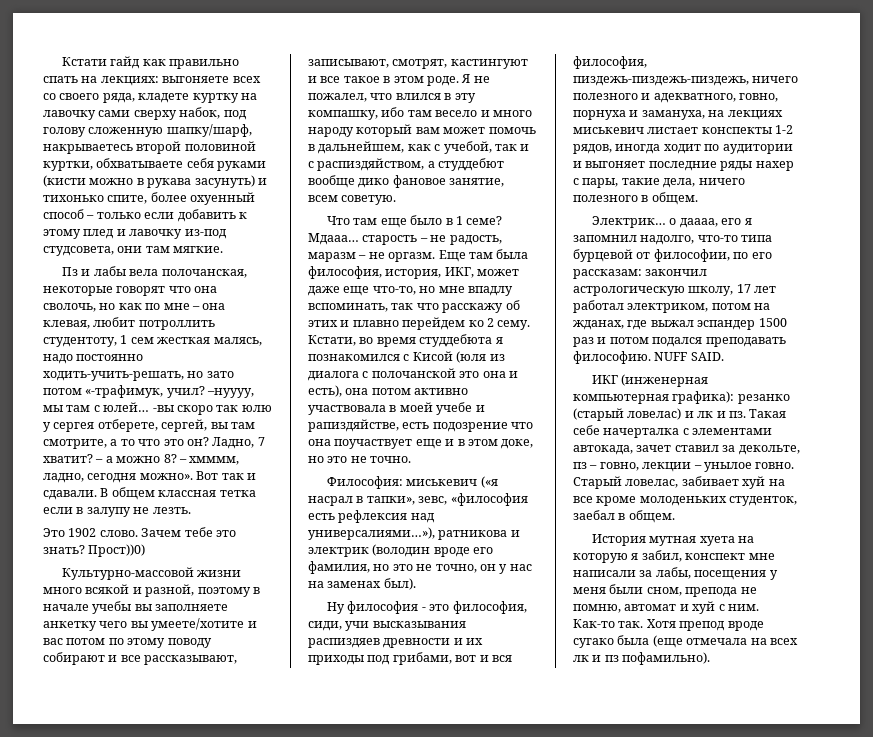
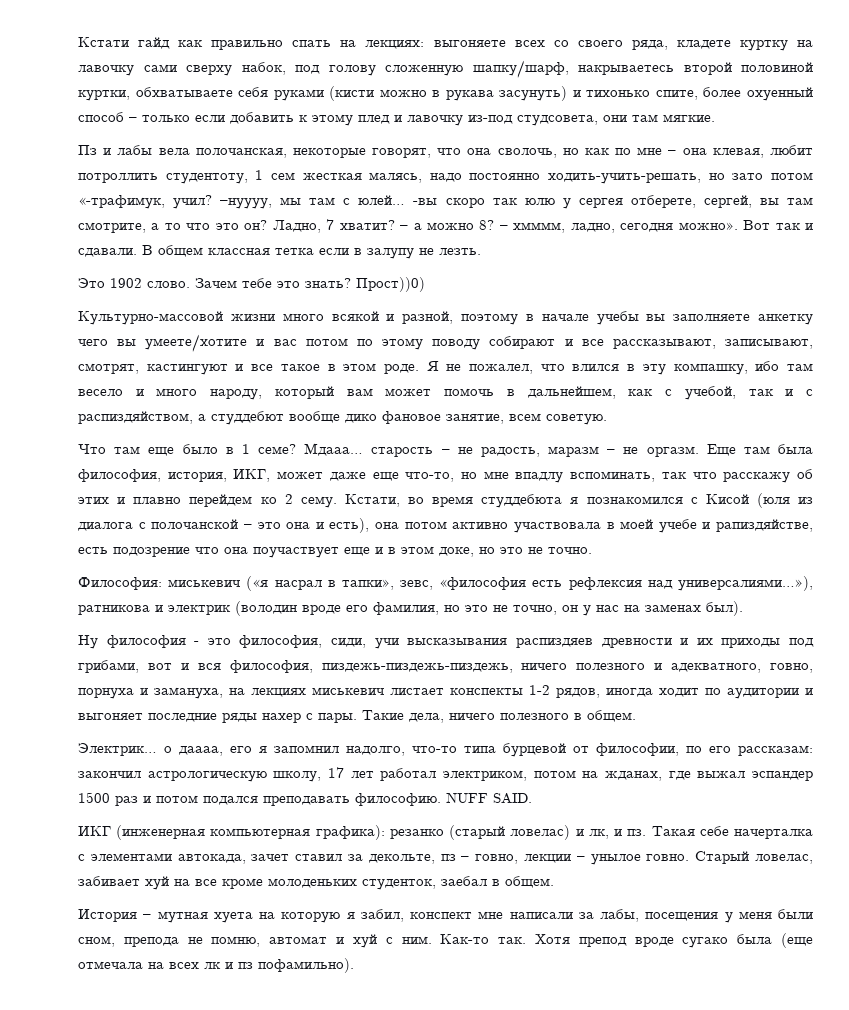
- Пз и лабы вела полочанская, некоторые говорят что она сволочь, но как по мне – она клевая, любит потроллить студентоту, 1 сем жесткая малясь, надо постоянно ходить-учить-решать, но зато потом «-трафимук, учил?
+ Пз и лабы вела полочанская, некоторые говорят, что она сволочь, но как по мне – она клевая, любит потроллить студентоту, 1 сем жесткая малясь, надо постоянно ходить-учить-решать, но зато потом «-трафимук, учил?
- Я не пожалел, что влился в эту компашку, ибо там весело и много народу который вам может помочь в дальнейшем, как с учебой, так и с распиздяйством, а студдебют вообще дико фановое занятие, всем советую.
+ Я не пожалел, что влился в эту компашку, ибо там весело и много народу, который вам может помочь в дальнейшем, как с учебой, так и с распиздяйством, а студдебют вообще дико фановое занятие, всем советую.
- Кстати, во время студдебюта я познакомился с Кисой (юля из диалога с полочанской это она и есть), она потом активно участвовала в моей учебе и рапиздяйстве, есть подозрение что она поучаствует еще и в этом доке, но это не точно.
+ Кстати, во время студдебюта я познакомился с Кисой (юля из диалога с полочанской – это она и есть), она потом активно участвовала в моей учебе и рапиздяйстве, есть подозрение что она поучаствует еще и в этом доке, но это не точно.
- Ну философия - это философия, сиди, учи высказывания распиздяев древности и их приходы под грибами, вот и вся философия, пиздежь-пиздежь-пиздежь, ничего полезного и адекватного, говно, порнуха и замануха, на лекциях миськевич листает конспекты 1-2 рядов, иногда ходит по аудитории и выгоняет последние ряды нахер с пары, такие дела, ничего полезного в общем.
+ Ну философия - это философия, сиди, учи высказывания распиздяев древности и их приходы под грибами, вот и вся философия, пиздежь-пиздежь-пиздежь, ничего полезного и адекватного, говно, порнуха и замануха, на лекциях миськевич листает конспекты 1-2 рядов, иногда ходит по аудитории и выгоняет последние ряды нахер с пары. Такие дела, ничего полезного в общем.
- ИКГ (инженерная компьютерная графика): резанко (старый ловелас) и лк и пз.
+ ИКГ (инженерная компьютерная графика): резанко (старый ловелас) и лк, и пз.
- История мутная хуета на которую я забил, конспект мне написали за лабы, посещения у меня были сном, препода не помню, автомат и хуй с ним.
+ История – мутная хуета на которую я забил, конспект мне написали за лабы, посещения у меня были сном, препода не помню, автомат и хуй с ним.

